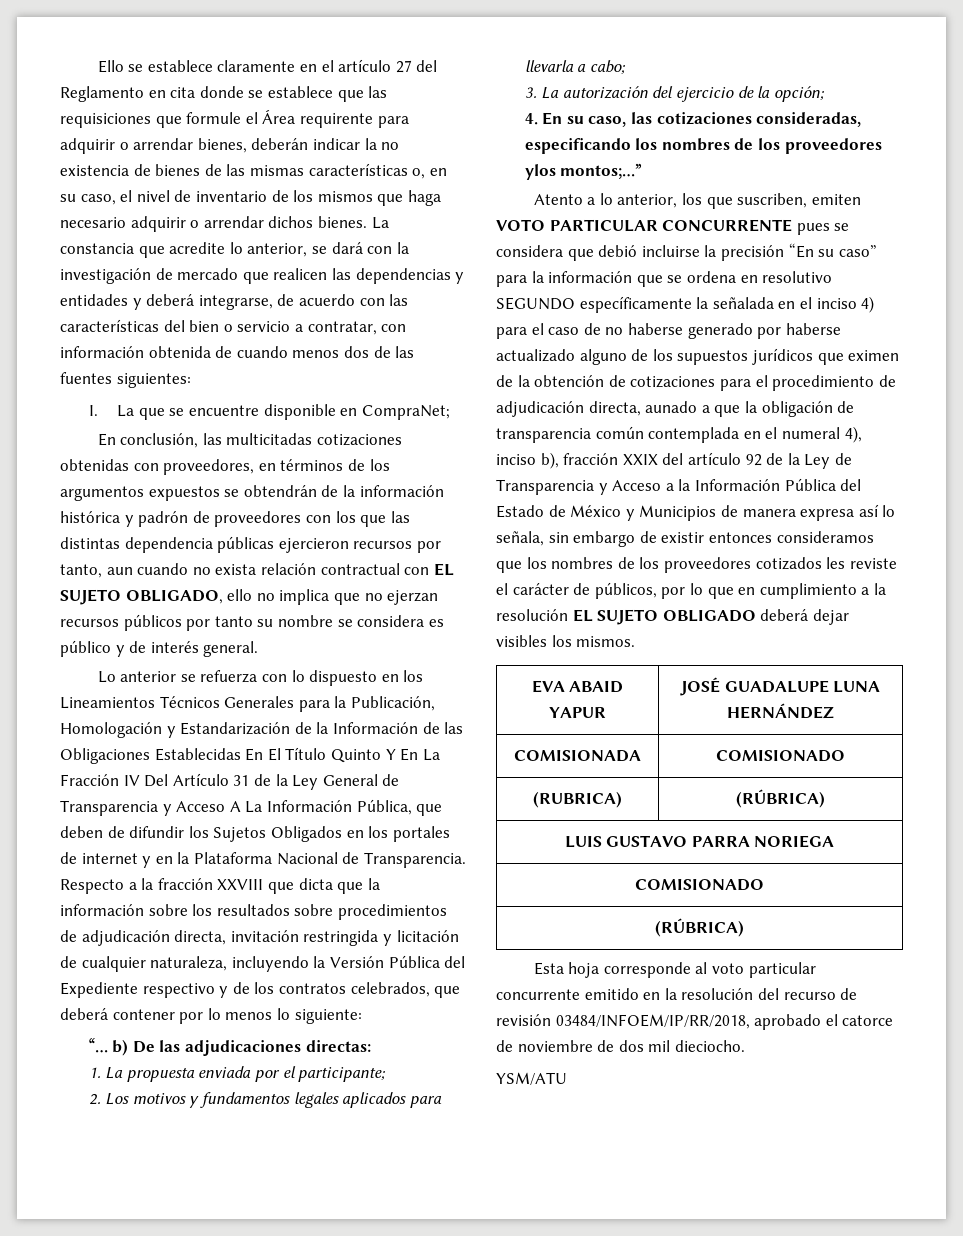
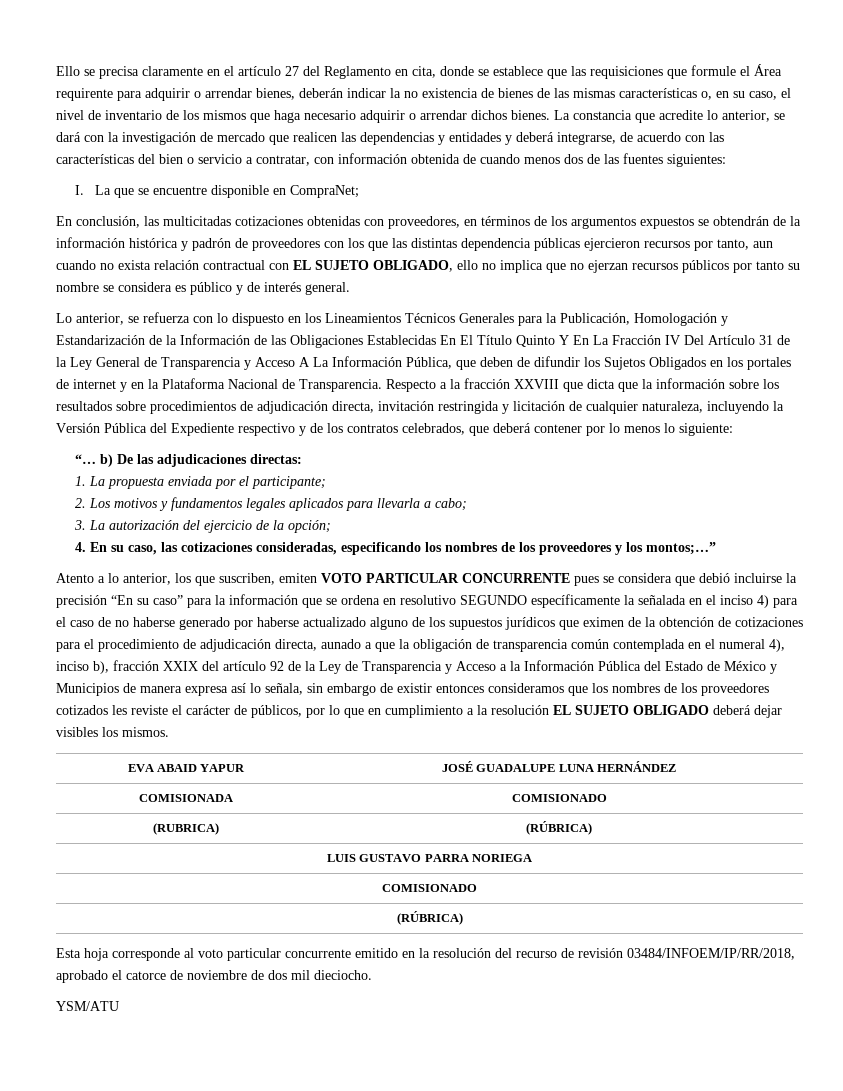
- Ello se establece claramente en el artículo 27 del Reglamento en cita donde se establece que las requisiciones que formule el Área requirente para adquirir o arrendar bienes, deberán indicar la no existencia de bienes de las mismas características o, en su caso, el nivel de inventario de los mismos que haga necesario adquirir o arrendar dichos bienes.
+ Ello se precisa claramente en el artículo 27 del Reglamento en cita, donde se establece que las requisiciones que formule el Área requirente para adquirir o arrendar bienes, deberán indicar la no existencia de bienes de las mismas características o, en su caso, el nivel de inventario de los mismos que haga necesario adquirir o arrendar dichos bienes.
- Lo anterior se refuerza con lo dispuesto en los Lineamientos Técnicos Generales para la Publicación, Homologación y Estandarización de la Información de las Obligaciones Establecidas En El Título Quinto Y En La Fracción IV Del Artículo 31 de la Ley General de Transparencia y Acceso A La Información Pública, que deben de difundir los Sujetos Obligados en los portales de internet y en la Plataforma Nacional de Transparencia.
+ Lo anterior, se refuerza con lo dispuesto en los Lineamientos Técnicos Generales para la Publicación, Homologación y Estandarización de la Información de las Obligaciones Establecidas En El Título Quinto Y En La Fracción IV Del Artículo 31 de la Ley General de Transparencia y Acceso A La Información Pública, que deben de difundir los Sujetos Obligados en los portales de internet y en la Plataforma Nacional de Transparencia.
- 4. En su caso, las cotizaciones consideradas, especificando los nombres de los proveedores ylos montos;…”
+ 4. En su caso, las cotizaciones consideradas, especificando los nombres de los proveedores y los montos;…”

